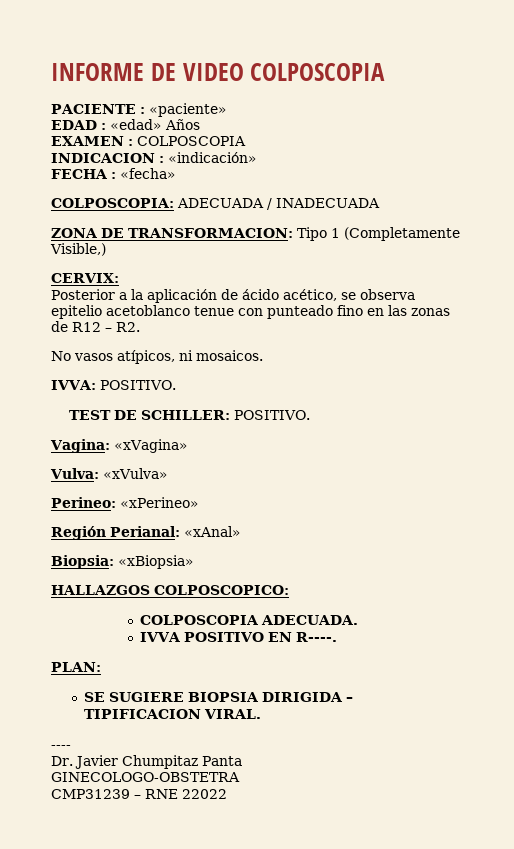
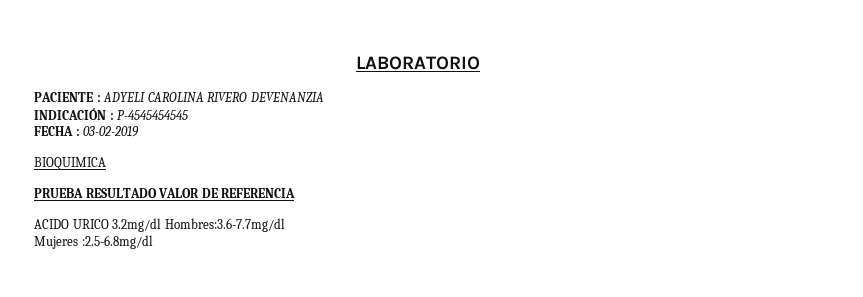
- INFORME DE VIDEO COLPOSCOPIA
- PACIENTE : «paciente»
- EDAD : «edad» Años
- EXAMEN : COLPOSCOPIA
- INDICACION : «indicación»
- FECHA : «fecha»
- COLPOSCOPIA: ADECUADA / INADECUADA
- ZONA DE TRANSFORMACION: Tipo 1 (Completamente Visible,)
- CERVIX:
- Posterior a la aplicación de ácido acético, se observa epitelio acetoblanco tenue con punteado fino en las zonas de R12 – R2.
- No vasos atípicos, ni mosaicos.
- IVVA: POSITIVO.
- TEST DE SCHILLER: POSITIVO.
- Vagina: «xVagina»
- Vulva: «xVulva»
- Perineo: «xPerineo»
- Región Perianal: «xAnal»
- Biopsia: «xBiopsia»
- HALLAZGOS COLPOSCOPICO:
- COLPOSCOPIA ADECUADA.
- IVVA POSITIVO EN R----.
- PLAN:
- SE SUGIERE BIOPSIA DIRIGIDA – TIPIFICACION VIRAL.
- ----
- Dr. Javier Chumpitaz Panta
- GINECOLOGO-OBSTETRA
- CMP31239 – RNE 22022
+ LABORATORIO
+ PACIENTE : ADYELI CAROLINA RIVERO DEVENANZIA
+ INDICACIÓN : P-4545454545
+ FECHA : 03-02-2019
+ BIOQUIMICA
+ PRUEBA RESULTADO VALOR DE REFERENCIA
+ ACIDO URICO 3.2mg/dl Hombres:3.6-7.7mg/dl
+ Mujeres :2.5-6.8mg/dl

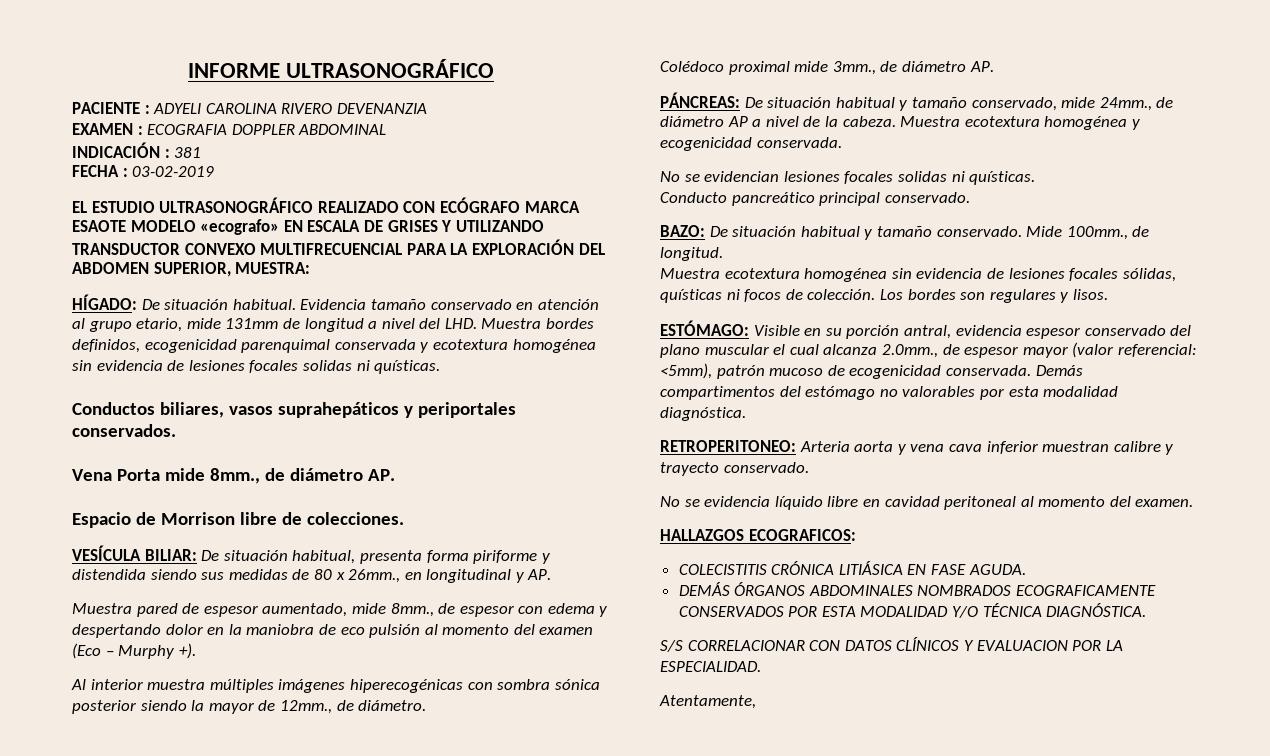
- LABORATORIO
+ INFORME ULTRASONOGRÁFICO
+ EXAMEN : ECOGRAFIA DOPPLER ABDOMINAL
- INDICACIÓN : P-4545454545
+ INDICACIÓN : 381
- BIOQUIMICA
- PRUEBA RESULTADO VALOR DE REFERENCIA
- ACIDO URICO 3.2mg/dl Hombres:3.6-7.7mg/dl
- Mujeres :2.5-6.8mg/dl
+ EL ESTUDIO ULTRASONOGRÁFICO REALIZADO CON ECÓGRAFO MARCA ESAOTE MODELO «ecografo» EN ESCALA DE GRISES Y UTILIZANDO TRANSDUCTOR CONVEXO MULTIFRECUENCIAL PARA LA EXPLORACIÓN DEL ABDOMEN SUPERIOR, MUESTRA:
+ HÍGADO: De situación habitual. Evidencia tamaño conservado en atención al grupo etario, mide 131mm de longitud a nivel del LHD. Muestra bordes definidos, ecogenicidad parenquimal conservada y ecotextura homogénea sin evidencia de lesiones focales solidas ni quísticas.
+ Conductos biliares, vasos suprahepáticos y periportales conservados.
+ Vena Porta mide 8mm., de diámetro AP.
+ Espacio de Morrison libre de colecciones.
+ VESÍCULA BILIAR: De situación habitual, presenta forma piriforme y distendida siendo sus medidas de 80 x 26mm., en longitudinal y AP.
+ Muestra pared de espesor aumentado, mide 8mm., de espesor con edema y despertando dolor en la maniobra de eco pulsión al momento del examen (Eco – Murphy +).
+ Al interior muestra múltiples imágenes hiperecogénicas con sombra sónica posterior siendo la mayor de 12mm., de diámetro.
+ Colédoco proximal mide 3mm., de diámetro AP.
+ PÁNCREAS: De situación habitual y tamaño conservado, mide 24mm., de diámetro AP a nivel de la cabeza. Muestra ecotextura homogénea y ecogenicidad conservada.
+ No se evidencian lesiones focales solidas ni quísticas.
+ Conducto pancreático principal conservado.
+ BAZO: De situación habitual y tamaño conservado. Mide 100mm., de longitud.
+ Muestra ecotextura homogénea sin evidencia de lesiones focales sólidas, quísticas ni focos de colección. Los bordes son regulares y lisos.
+ ESTÓMAGO: Visible en su porción antral, evidencia espesor conservado del plano muscular el cual alcanza 2.0mm., de espesor mayor (valor referencial: <5mm), patrón mucoso de ecogenicidad conservada. Demás compartimentos del estómago no valorables por esta modalidad diagnóstica.
+ RETROPERITONEO: Arteria aorta y vena cava inferior muestran calibre y trayecto conservado.
+ No se evidencia líquido libre en cavidad peritoneal al momento del examen.
+ HALLAZGOS ECOGRAFICOS:
+ COLECISTITIS CRÓNICA LITIÁSICA EN FASE AGUDA.
+ DEMÁS ÓRGANOS ABDOMINALES NOMBRADOS ECOGRAFICAMENTE CONSERVADOS POR ESTA MODALIDAD Y/O TÉCNICA DIAGNÓSTICA.
+ S/S CORRELACIONAR CON DATOS CLÍNICOS Y EVALUACION POR LA ESPECIALIDAD.
+ Atentamente,

